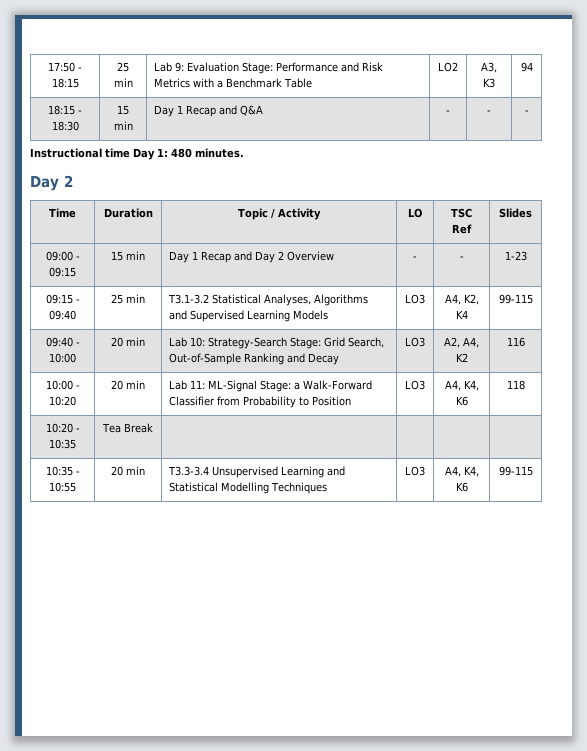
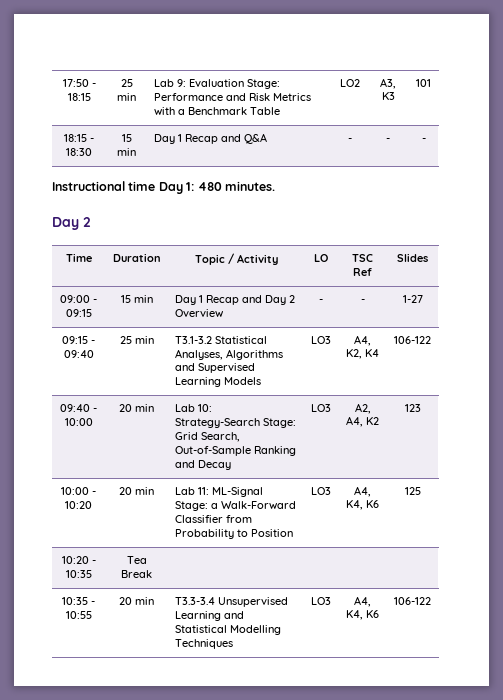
- 17:50 - 18:15 | 25 min | Lab 9: Evaluation Stage: Performance and Risk Metrics with a Benchmark Table | LO2 | A3, K3 | 94
+ 17:50 - 18:15 | 25 min | Lab 9: Evaluation Stage: Performance and Risk Metrics with a Benchmark Table | LO2 | A3, K3 | 101
- 09:00 - 09:15 | 15 min | Day 1 Recap and Day 2 Overview | - | - | 1-23
+ 09:00 - 09:15 | 15 min | Day 1 Recap and Day 2 Overview | - | - | 1-27
- 09:15 - 09:40 | 25 min | T3.1-3.2 Statistical Analyses, Algorithms and Supervised Learning Models | LO3 | A4, K2, K4 | 99-115
+ 09:15 - 09:40 | 25 min | T3.1-3.2 Statistical Analyses, Algorithms and Supervised Learning Models | LO3 | A4, K2, K4 | 106-122
- 09:40 - 10:00 | 20 min | Lab 10: Strategy-Search Stage: Grid Search, Out-of-Sample Ranking and Decay | LO3 | A2, A4, K2 | 116
+ 09:40 - 10:00 | 20 min | Lab 10: Strategy-Search Stage: Grid Search, Out-of-Sample Ranking and Decay | LO3 | A2, A4, K2 | 123
- 10:00 - 10:20 | 20 min | Lab 11: ML-Signal Stage: a Walk-Forward Classifier from Probability to Position | LO3 | A4, K4, K6 | 118
+ 10:00 - 10:20 | 20 min | Lab 11: ML-Signal Stage: a Walk-Forward Classifier from Probability to Position | LO3 | A4, K4, K6 | 125
- 10:35 - 10:55 | 20 min | T3.3-3.4 Unsupervised Learning and Statistical Modelling Techniques | LO3 | A4, K4, K6 | 99-115
+ 10:35 - 10:55 | 20 min | T3.3-3.4 Unsupervised Learning and Statistical Modelling Techniques | LO3 | A4, K4, K6 | 106-122

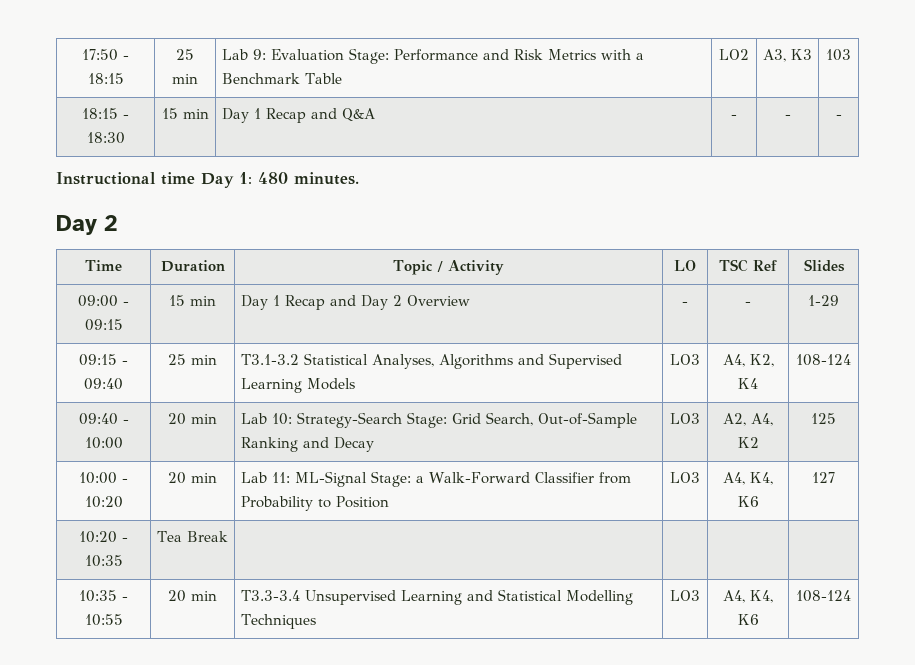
- 17:50 - 18:15 | 25 min | Lab 9: Evaluation Stage: Performance and Risk Metrics with a Benchmark Table | LO2 | A3, K3 | 101
+ 17:50 - 18:15 | 25 min | Lab 9: Evaluation Stage: Performance and Risk Metrics with a Benchmark Table | LO2 | A3, K3 | 103
- 09:00 - 09:15 | 15 min | Day 1 Recap and Day 2 Overview | - | - | 1-27
+ 09:00 - 09:15 | 15 min | Day 1 Recap and Day 2 Overview | - | - | 1-29
- 09:15 - 09:40 | 25 min | T3.1-3.2 Statistical Analyses, Algorithms and Supervised Learning Models | LO3 | A4, K2, K4 | 106-122
+ 09:15 - 09:40 | 25 min | T3.1-3.2 Statistical Analyses, Algorithms and Supervised Learning Models | LO3 | A4, K2, K4 | 108-124
- 09:40 - 10:00 | 20 min | Lab 10: Strategy-Search Stage: Grid Search, Out-of-Sample Ranking and Decay | LO3 | A2, A4, K2 | 123
+ 09:40 - 10:00 | 20 min | Lab 10: Strategy-Search Stage: Grid Search, Out-of-Sample Ranking and Decay | LO3 | A2, A4, K2 | 125
- 10:00 - 10:20 | 20 min | Lab 11: ML-Signal Stage: a Walk-Forward Classifier from Probability to Position | LO3 | A4, K4, K6 | 125
+ 10:00 - 10:20 | 20 min | Lab 11: ML-Signal Stage: a Walk-Forward Classifier from Probability to Position | LO3 | A4, K4, K6 | 127
- 10:35 - 10:55 | 20 min | T3.3-3.4 Unsupervised Learning and Statistical Modelling Techniques | LO3 | A4, K4, K6 | 106-122
+ 10:35 - 10:55 | 20 min | T3.3-3.4 Unsupervised Learning and Statistical Modelling Techniques | LO3 | A4, K4, K6 | 108-124

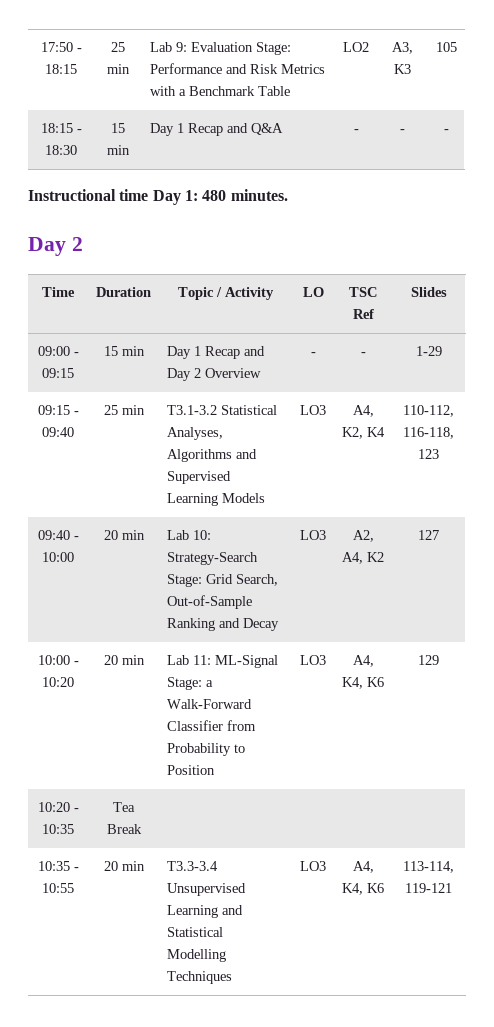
- 17:50 - 18:15 | 25 min | Lab 9: Evaluation Stage: Performance and Risk Metrics with a Benchmark Table | LO2 | A3, K3 | 103
+ 17:50 - 18:15 | 25 min | Lab 9: Evaluation Stage: Performance and Risk Metrics with a Benchmark Table | LO2 | A3, K3 | 105
- 09:15 - 09:40 | 25 min | T3.1-3.2 Statistical Analyses, Algorithms and Supervised Learning Models | LO3 | A4, K2, K4 | 108-124
+ 09:15 - 09:40 | 25 min | T3.1-3.2 Statistical Analyses, Algorithms and Supervised Learning Models | LO3 | A4, K2, K4 | 110-112, 116-118, 123
- 09:40 - 10:00 | 20 min | Lab 10: Strategy-Search Stage: Grid Search, Out-of-Sample Ranking and Decay | LO3 | A2, A4, K2 | 125
+ 09:40 - 10:00 | 20 min | Lab 10: Strategy-Search Stage: Grid Search, Out-of-Sample Ranking and Decay | LO3 | A2, A4, K2 | 127
- 10:00 - 10:20 | 20 min | Lab 11: ML-Signal Stage: a Walk-Forward Classifier from Probability to Position | LO3 | A4, K4, K6 | 127
+ 10:00 - 10:20 | 20 min | Lab 11: ML-Signal Stage: a Walk-Forward Classifier from Probability to Position | LO3 | A4, K4, K6 | 129
- 10:35 - 10:55 | 20 min | T3.3-3.4 Unsupervised Learning and Statistical Modelling Techniques | LO3 | A4, K4, K6 | 108-124
+ 10:35 - 10:55 | 20 min | T3.3-3.4 Unsupervised Learning and Statistical Modelling Techniques | LO3 | A4, K4, K6 | 113-114, 119-121

